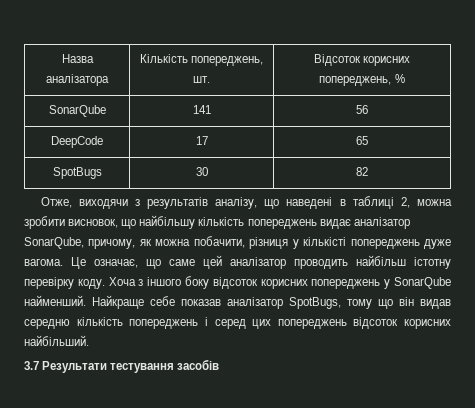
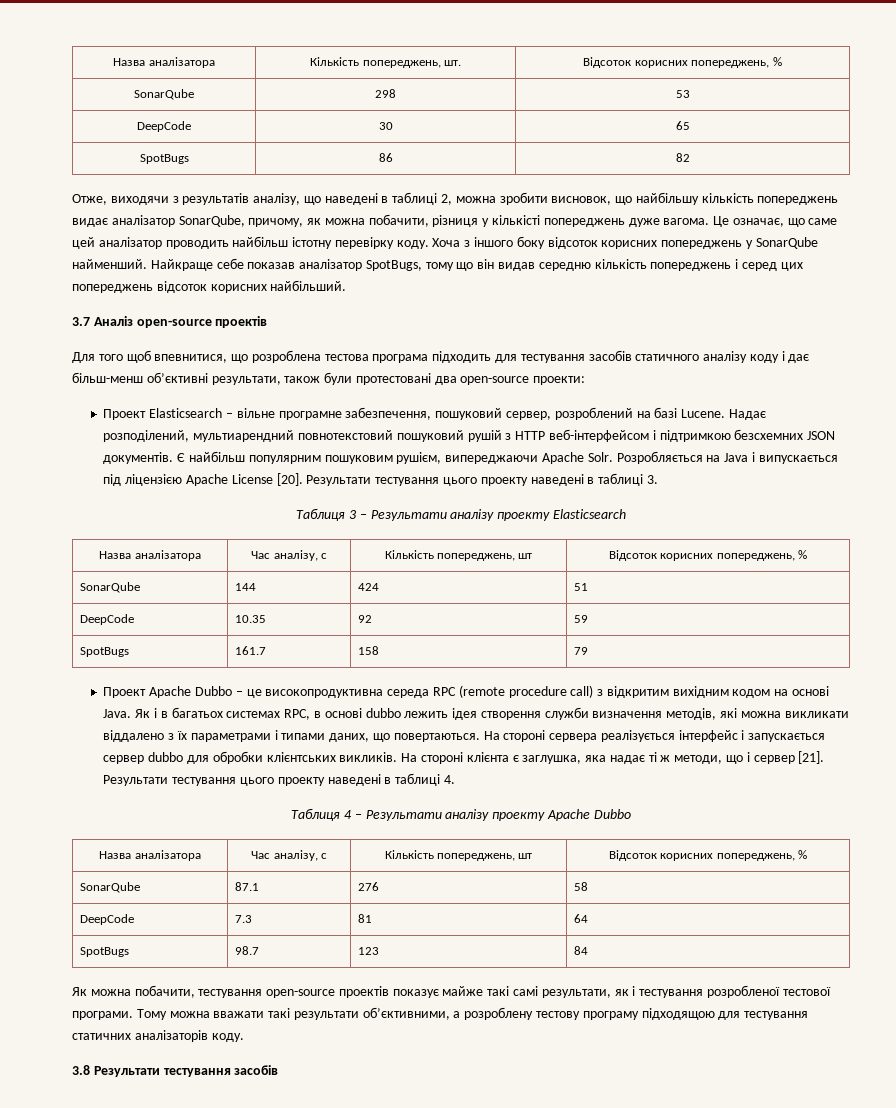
- SonarQube | 141 | 56
- DeepCode | 17 | 65
+ SonarQube | 298 | 53
+ DeepCode | 30 | 65
- SpotBugs | 30 | 82
+ SpotBugs | 86 | 82
- 3.7 Результати тестування засобів
+ 3.7 Аналіз open-source проектів
+ Для того щоб впевнитися, що розроблена тестова програма підходить для тестування засобів статичного аналізу коду і дає більш-менш об’єктивні результати, також були протестовані два open-source проекти:
+ Проект Elasticsearch – вільне програмне забезпечення, пошуковий сервер, розроблений на базі Lucene. Надає розподілений, мультиарендний повнотекстовий пошуковий рушій з HTTP веб-інтерфейсом і підтримкою безсхемних JSON документів. Є найбільш популярним пошуковим рушієм, випереджаючи Apache Solr. Розробляється на Java і випускається під ліцензією Apache License [20]. Результати тестування цього проекту наведені в таблиці 3.
+ Таблиця 3 – Результати аналізу проекту Elasticsearch
+ Назва аналізатора | Час аналізу, с | Кількість попереджень, шт | Відсоток корисних попереджень, %
+ SonarQube | 144 | 424 | 51
+ DeepCode | 10.35 | 92 | 59
+ SpotBugs | 161.7 | 158 | 79
+ Проект Apache Dubbo – це високопродуктивна середа RPC (remote procedure call) з відкритим вихідним кодом на основі Java. Як і в багатьох системах RPC, в основі dubbo лежить ідея створення служби визначення методів, які можна викликати віддалено з їх параметрами і типами даних, що повертаються. На стороні сервера реалізується інтерфейс і запускається сервер dubbo для обробки клієнтських викликів. На стороні клієнта є заглушка, яка надає ті ж методи, що і сервер [21]. Результати тестування цього проекту наведені в таблиці 4.
+ Таблиця 4 – Результати аналізу проекту Apache Dubbo
+ Назва аналізатора | Час аналізу, с | Кількість попереджень, шт | Відсоток корисних попереджень, %
+ SonarQube | 87.1 | 276 | 58
+ DeepCode | 7.3 | 81 | 64
+ SpotBugs | 98.7 | 123 | 84
+ Як можна побачити, тестування open-source проектів показує майже такі самі результати, як і тестування розробленої тестової програми. Тому можна вважати такі результати об’єктивними, а розроблену тестову програму підходящою для тестування статичних аналізаторів коду.
+ 3.8 Результати тестування засобів

